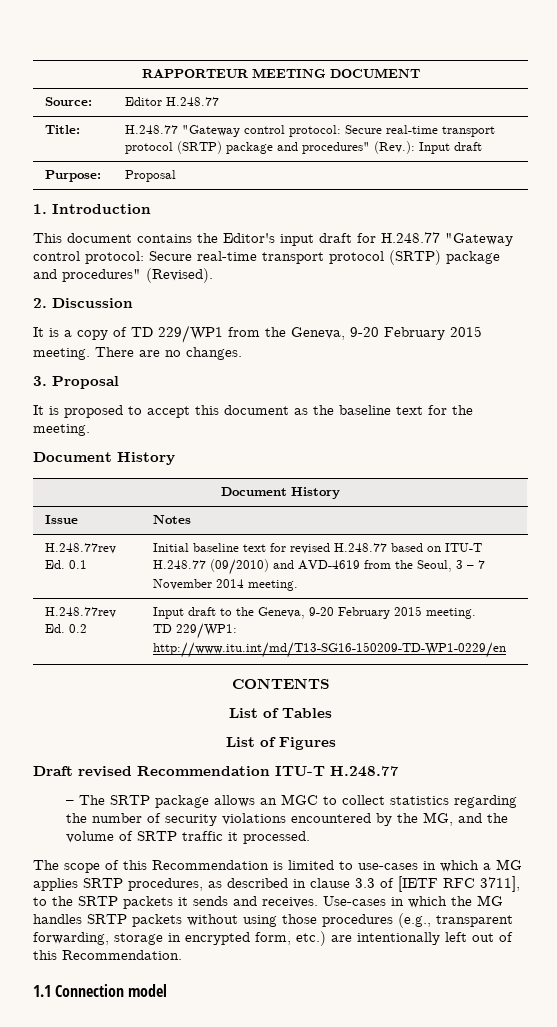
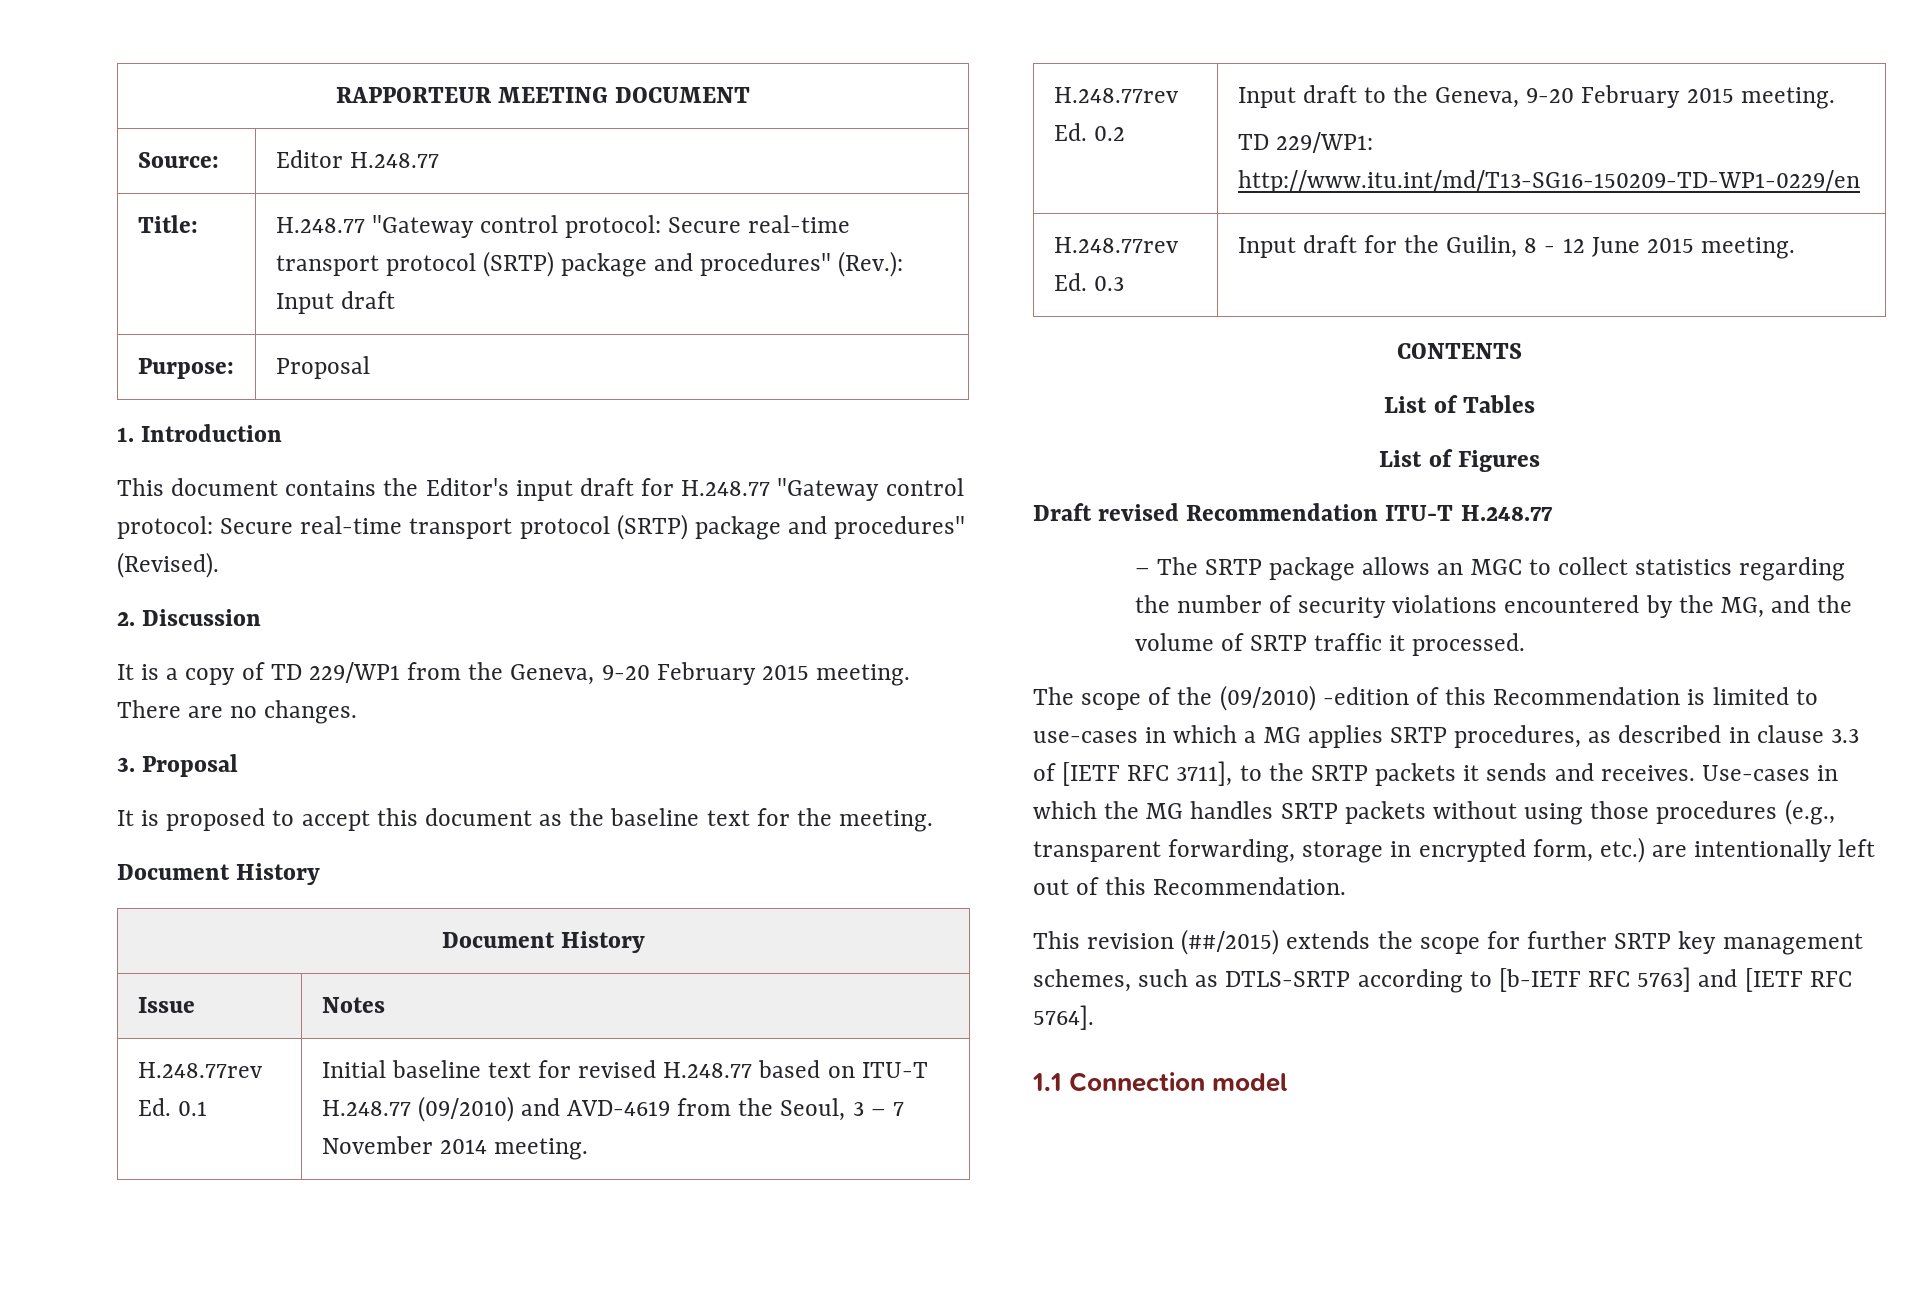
+ H.248.77rev Ed. 0.3 | Input draft for the Guilin, 8 - 12 June 2015 meeting.
- The scope of this Recommendation is limited to use-cases in which a MG applies SRTP procedures, as described in clause 3.3 of [IETF RFC 3711], to the SRTP packets it sends and receives.
+ The scope of the (09/2010) -edition of this Recommendation is limited to use-cases in which a MG applies SRTP procedures, as described in clause 3.3 of [IETF RFC 3711], to the SRTP packets it sends and receives.
+ This revision (##/2015) extends the scope for further SRTP key management schemes, such as DTLS-SRTP according to [b-IETF RFC 5763] and [IETF RFC 5764].

